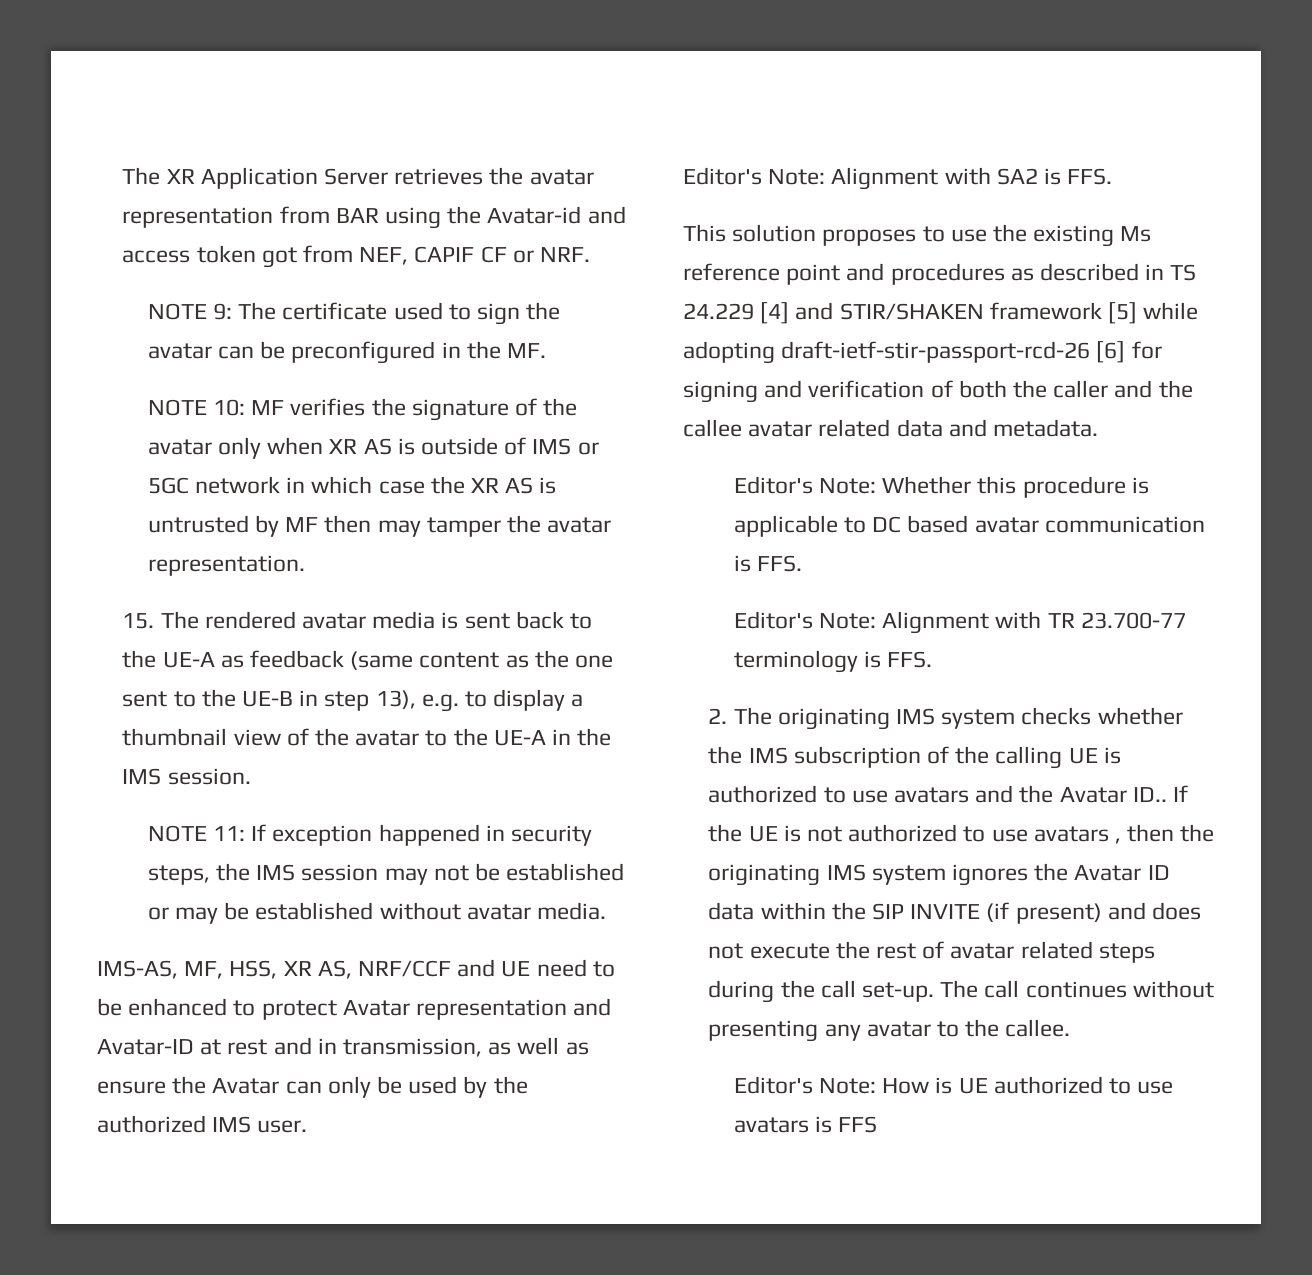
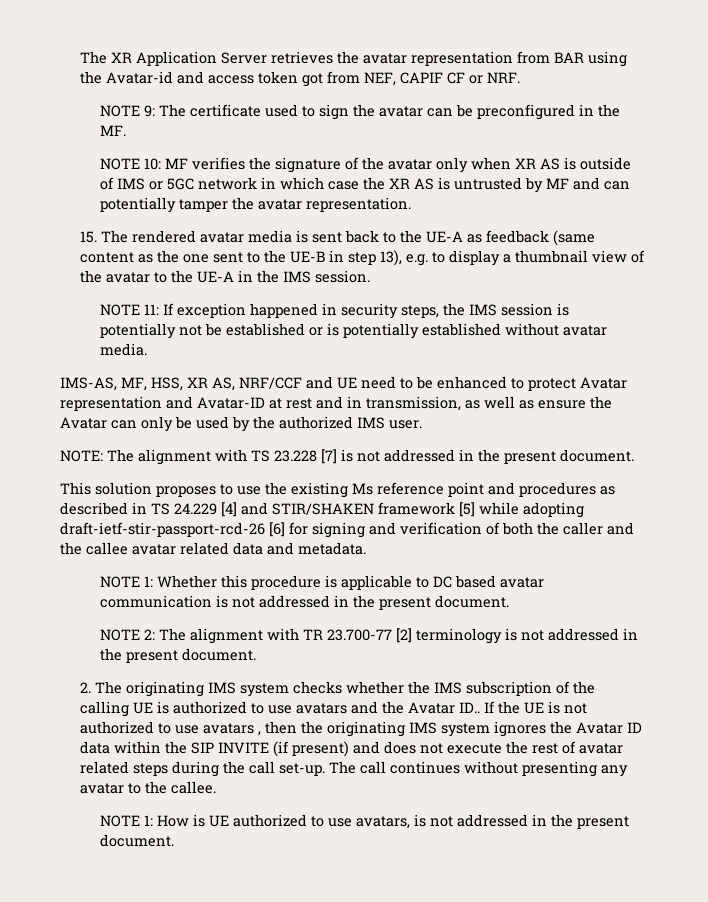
- NOTE 10: MF verifies the signature of the avatar only when XR AS is outside of IMS or 5GC network in which case the XR AS is untrusted by MF then may tamper the avatar representation.
+ NOTE 10: MF verifies the signature of the avatar only when XR AS is outside of IMS or 5GC network in which case the XR AS is untrusted by MF and can potentially tamper the avatar representation.
- NOTE 11: If exception happened in security steps, the IMS session may not be established or may be established without avatar media.
+ NOTE 11: If exception happened in security steps, the IMS session is potentially not be established or is potentially established without avatar media.
- Editor's Note: Alignment with SA2 is FFS.
+ NOTE: The alignment with TS 23.228 [7] is not addressed in the present document.
- Editor's Note: Whether this procedure is applicable to DC based avatar communication is FFS.
- Editor's Note: Alignment with TR 23.700-77 terminology is FFS.
+ NOTE 1: Whether this procedure is applicable to DC based avatar communication is not addressed in the present document.
+ NOTE 2: The alignment with TR 23.700-77 [2] terminology is not addressed in the present document.
- Editor's Note: How is UE authorized to use avatars is FFS
+ NOTE 1: How is UE authorized to use avatars, is not addressed in the present document.

